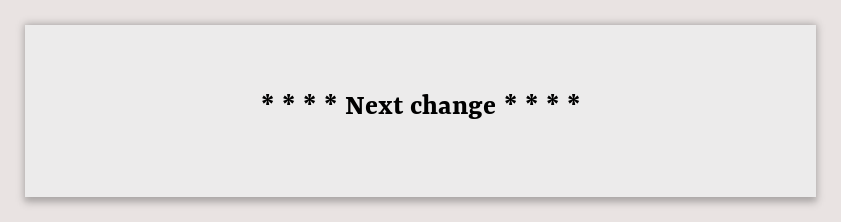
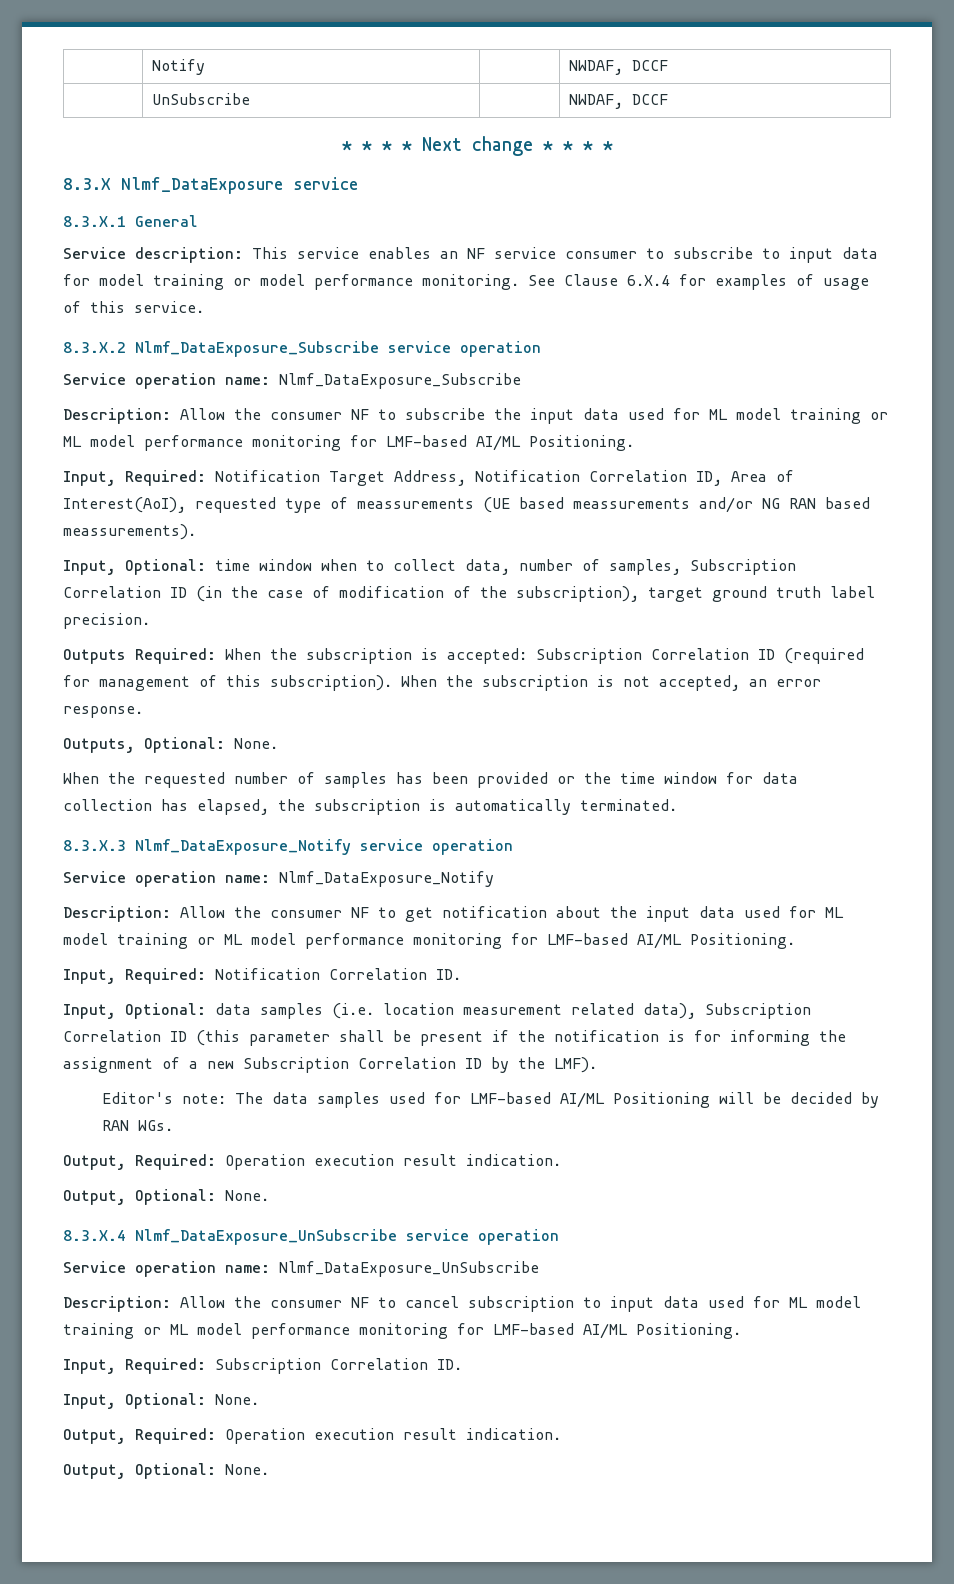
+ | Notify | | NWDAF, DCCF
+ | UnSubscribe | | NWDAF, DCCF
+ 8.3.X Nlmf_DataExposure service
+ 8.3.X.1 General
+ Service description: This service enables an NF service consumer to subscribe to input data for model training or model performance monitoring. See Clause 6.X.4 for examples of usage of this service.
+ 8.3.X.2 Nlmf_DataExposure_Subscribe service operation
+ Service operation name: Nlmf_DataExposure_Subscribe
+ Description: Allow the consumer NF to subscribe the input data used for ML model training or ML model performance monitoring for LMF-based AI/ML Positioning.
+ Input, Required: Notification Target Address, Notification Correlation ID, Area of Interest(AoI), requested type of meassurements (UE based meassurements and/or NG RAN based meassurements).
+ Input, Optional: time window when to collect data, number of samples, Subscription Correlation ID (in the case of modification of the subscription), target ground truth label precision.
+ Outputs Required: When the subscription is accepted: Subscription Correlation ID (required for management of this subscription). When the subscription is not accepted, an error response.
+ Outputs, Optional: None.
+ When the requested number of samples has been provided or the time window for data collection has elapsed, the subscription is automatically terminated.
+ 8.3.X.3 Nlmf_DataExposure_Notify service operation
+ Service operation name: Nlmf_DataExposure_Notify
+ Description: Allow the consumer NF to get notification about the input data used for ML model training or ML model performance monitoring for LMF-based AI/ML Positioning.
+ Input, Required: Notification Correlation ID.
+ Input, Optional: data samples (i.e. location measurement related data), Subscription Correlation ID (this parameter shall be present if the notification is for informing the assignment of a new Subscription Correlation ID by the LMF).
+ Editor's note: The data samples used for LMF-based AI/ML Positioning will be decided by RAN WGs.
+ Output, Required: Operation execution result indication.
+ Output, Optional: None.
+ 8.3.X.4 Nlmf_DataExposure_UnSubscribe service operation
+ Service operation name: Nlmf_DataExposure_UnSubscribe
+ Description: Allow the consumer NF to cancel subscription to input data used for ML model training or ML model performance monitoring for LMF-based AI/ML Positioning.
+ Input, Required: Subscription Correlation ID.
+ Input, Optional: None.
+ Output, Required: Operation execution result indication.
+ Output, Optional: None.

